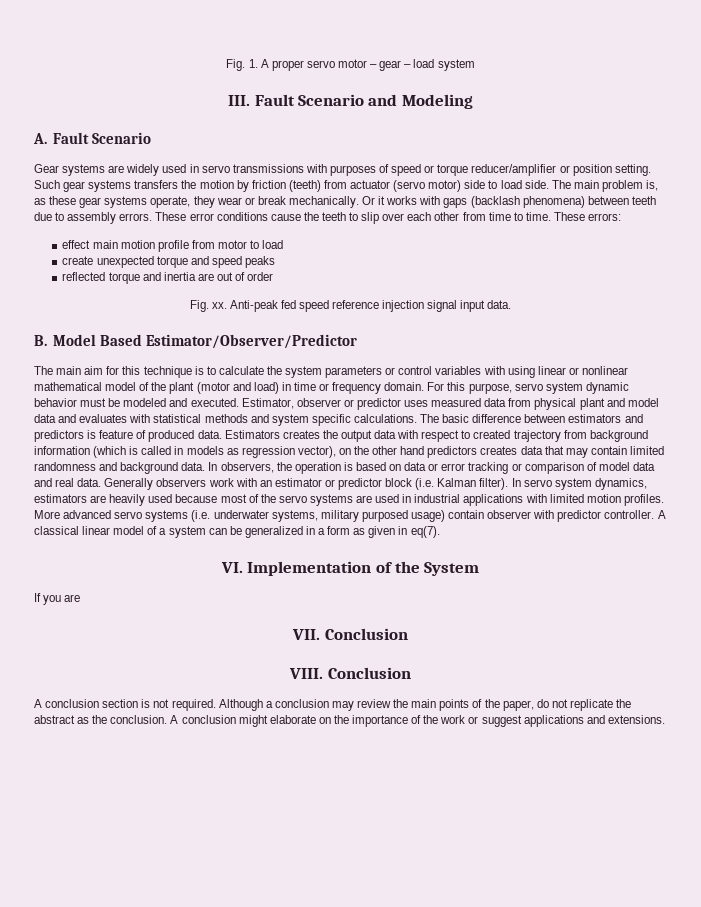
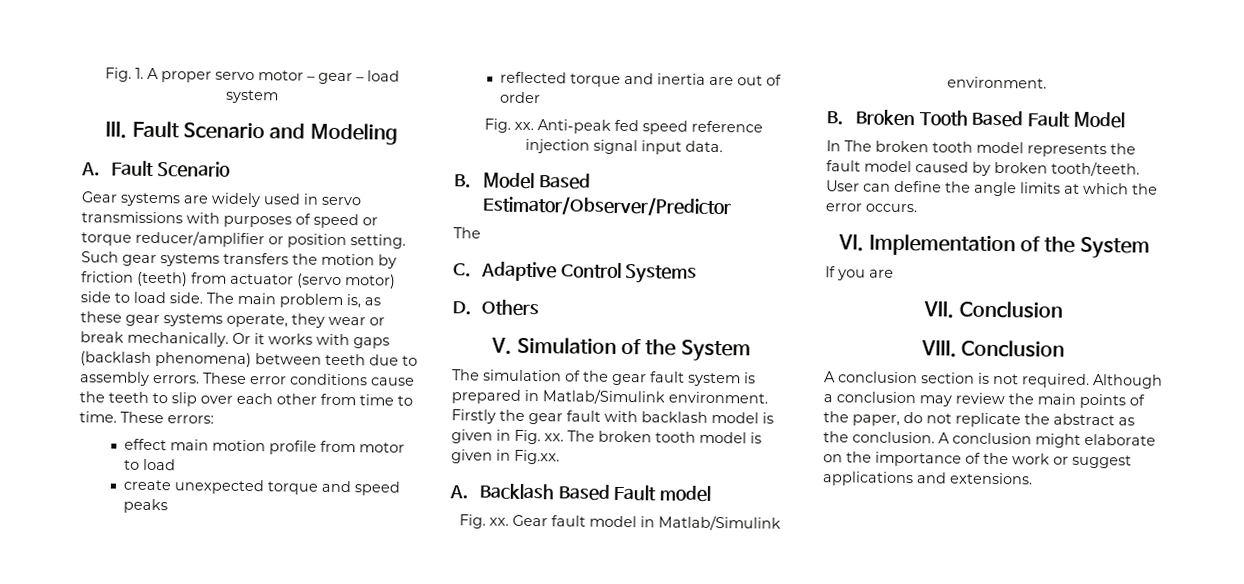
  B. Model Based Estimator/Observer/Predictor
- The main aim for this technique is to calculate the system parameters or control variables with using linear or nonlinear mathematical model of the plant (motor and load) in time or frequency domain. For this purpose, servo system dynamic behavior must be modeled and executed. Estimator, observer or predictor uses measured data from physical plant and model data and evaluates with statistical methods and system specific calculations. The basic difference between estimators and predictors is feature of produced data. Estimators creates the output data with respect to created trajectory from background information (which is called in models as regression vector), on the other hand predictors creates data that may contain limited randomness and background data. In observers, the operation is based on data or error tracking or comparison of model data and real data. Generally observers work with an estimator or predictor block (i.e. Kalman filter). In servo system dynamics, estimators are heavily used because most of the servo systems are used in industrial applications with limited motion profiles. More advanced servo systems (i.e. underwater systems, military purposed usage) contain observer with predictor controller. A classical linear model of a system can be generalized in a form as given in eq(7).
+ The
+ C. Adaptive Control Systems
+ D. Others
+ V. Simulation of the System
+ The simulation of the gear fault system is prepared in Matlab/Simulink environment. Firstly the gear fault with backlash model is given in Fig. xx. The broken tooth model is given in Fig.xx.
+ A. Backlash Based Fault model
+ Fig. xx. Gear fault model in Matlab/Simulink environment.
+ B. Broken Tooth Based Fault Model
+ In The broken tooth model represents the fault model caused by broken tooth/teeth. User can define the angle limits at which the error occurs.

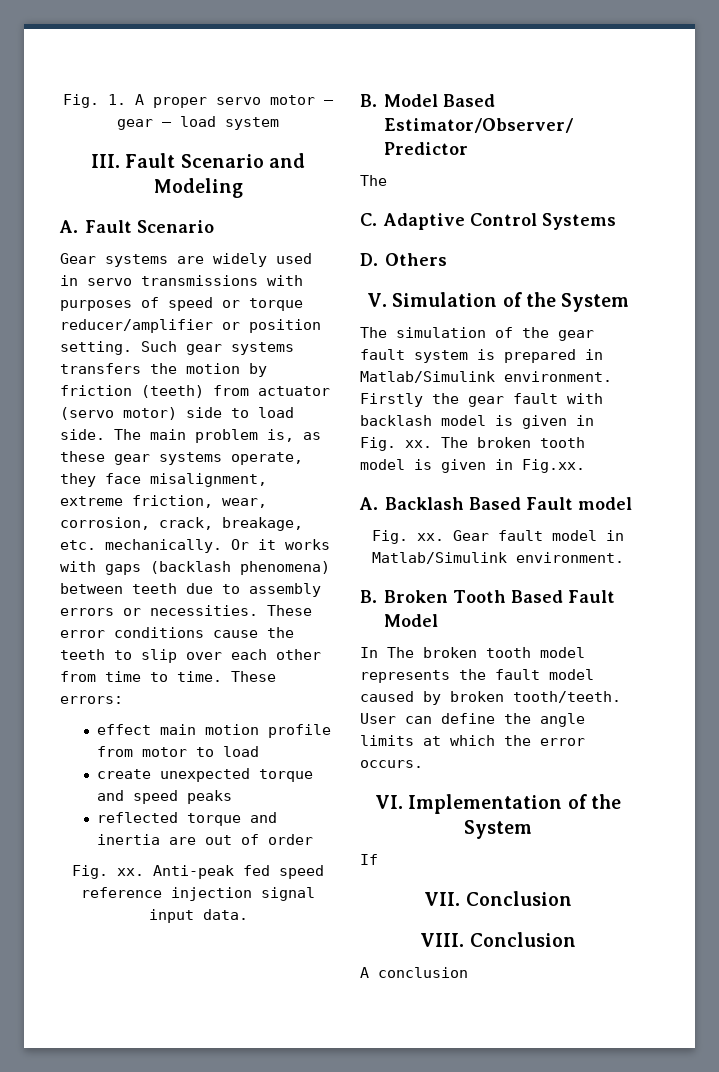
- The main problem is, as these gear systems operate, they wear or break mechanically.
+ The main problem is, as these gear systems operate, they face misalignment, extreme friction, wear, corrosion, crack, breakage, etc. mechanically.
- Or it works with gaps (backlash phenomena) between teeth due to assembly errors.
+ Or it works with gaps (backlash phenomena) between teeth due to assembly errors or necessities.
- If you are
+ If
- A conclusion section is not required. Although a conclusion may review the main points of the paper, do not replicate the abstract as the conclusion. A conclusion might elaborate on the importance of the work or suggest applications and extensions.
+ A conclusion

